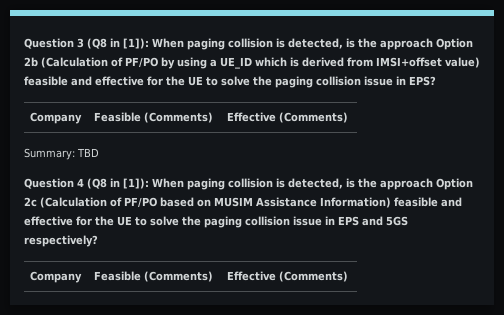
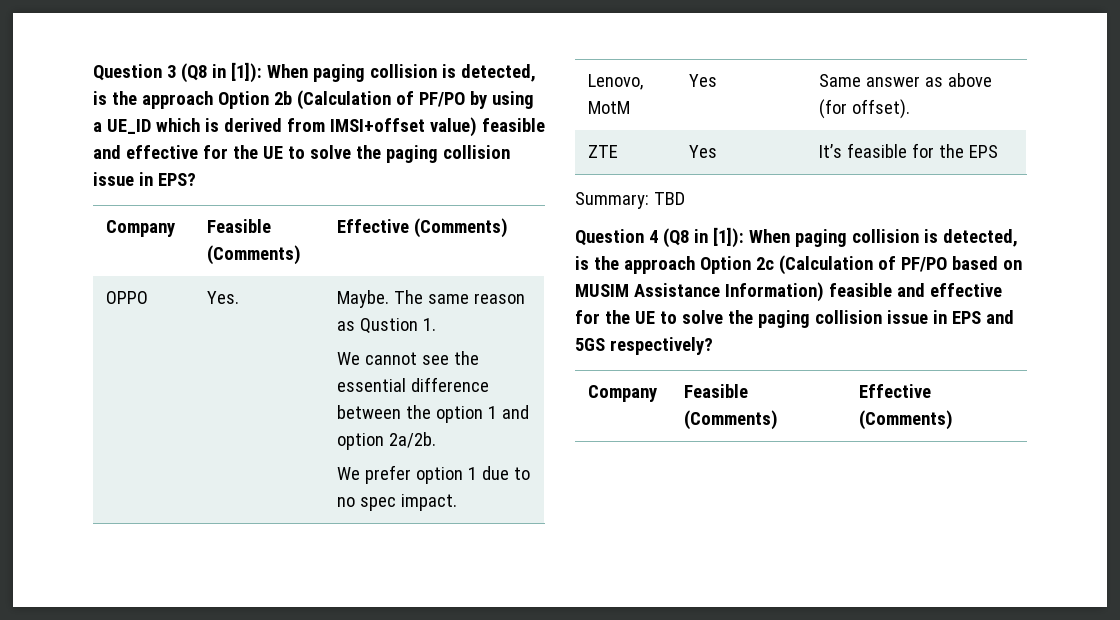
+ OPPO | Yes. | Maybe. The same reason as Qustion 1.
+ We cannot see the essential difference between the option 1 and option 2a/2b.
+ We prefer option 1 due to no spec impact.
+ Lenovo, MotM | Yes | Same answer as above (for offset).
+ ZTE | Yes | It’s feasible for the EPS

